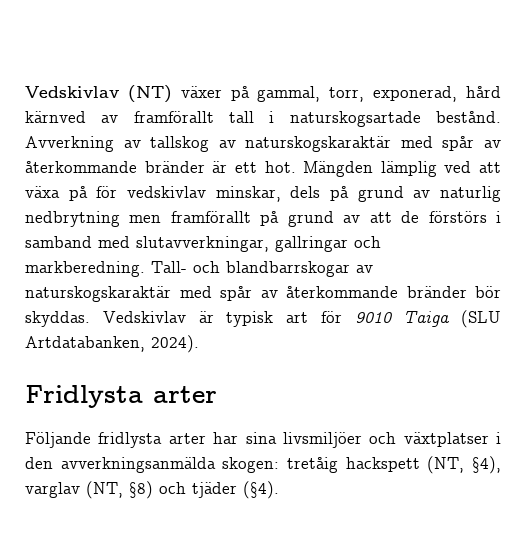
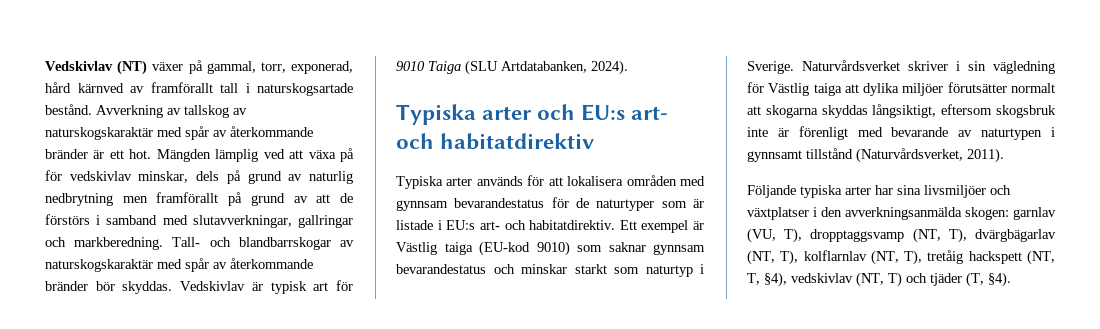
- Fridlysta arter
+ Typiska arter och EU:s art- och habitatdirektiv
+ Typiska arter används för att lokalisera områden med gynnsam bevarandestatus för de naturtyper som är listade i EU:s art- och habitatdirektiv. Ett exempel är Västlig taiga (EU-kod 9010) som saknar gynnsam bevarandestatus och minskar starkt som naturtyp i Sverige. Naturvårdsverket skriver i sin vägledning för Västlig taiga att dylika miljöer förutsätter normalt att skogarna skyddas långsiktigt, eftersom skogsbruk inte är förenligt med bevarande av naturtypen i gynnsamt tillstånd (Naturvårdsverket, 2011).
- Följande fridlysta arter har sina livsmiljöer och växtplatser i den avverkningsanmälda skogen: tretåig hackspett (NT, §4), varglav (NT, §8) och tjäder (§4).
+ Följande typiska arter har sina livsmiljöer och växtplatser i den avverkningsanmälda skogen: garnlav (VU, T), dropptaggsvamp (NT, T), dvärgbägarlav (NT, T), kolflarnlav (NT, T), tretåig hackspett (NT, T, §4), vedskivlav (NT, T) och tjäder (T, §4).

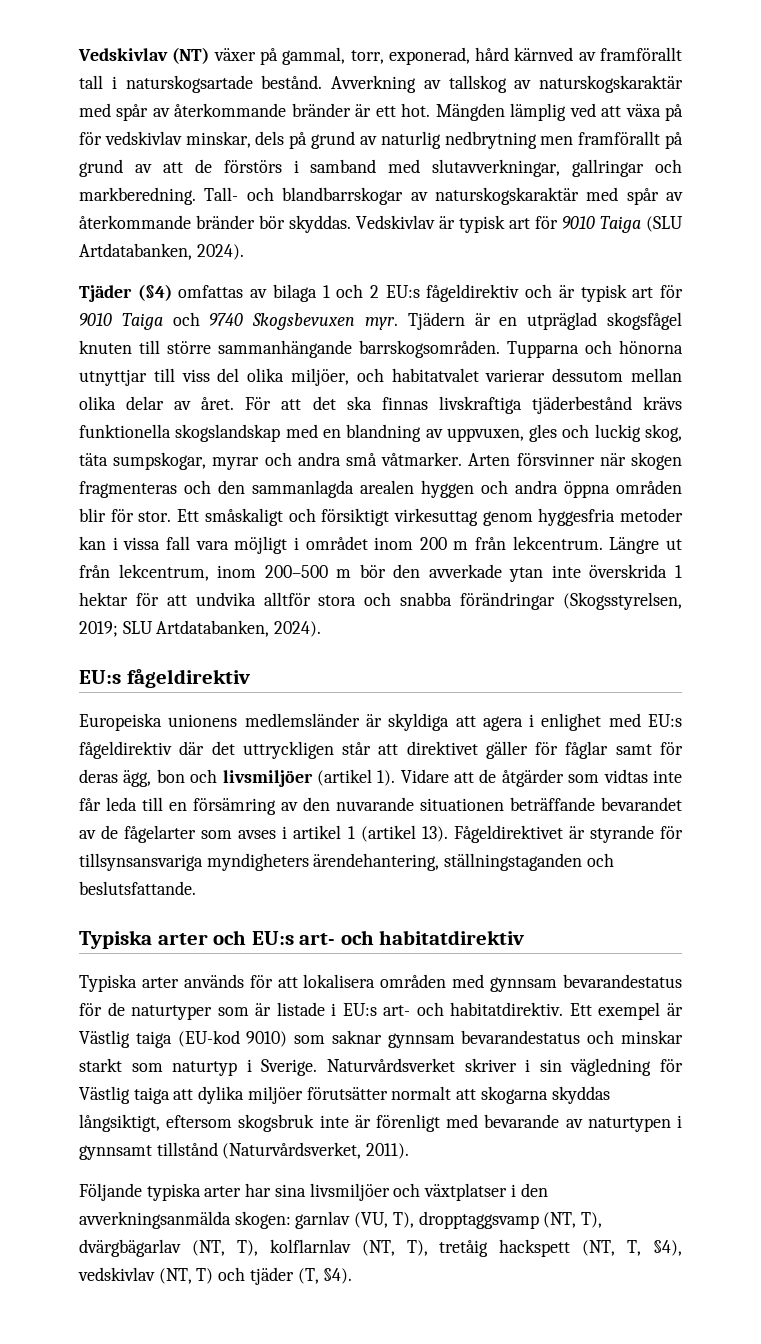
+ Tjäder (§4) omfattas av bilaga 1 och 2 EU:s fågeldirektiv och är typisk art för 9010 Taiga och 9740 Skogsbevuxen myr. Tjädern är en utpräglad skogsfågel knuten till större sammanhängande barrskogsområden. Tupparna och hönorna utnyttjar till viss del olika miljöer, och habitatvalet varierar dessutom mellan olika delar av året. För att det ska finnas livskraftiga tjäderbestånd krävs funktionella skogslandskap med en blandning av uppvuxen, gles och luckig skog, täta sumpskogar, myrar och andra små våtmarker. Arten försvinner när skogen fragmenteras och den sammanlagda arealen hyggen och andra öppna områden blir för stor. Ett småskaligt och försiktigt virkesuttag genom hyggesfria metoder kan i vissa fall vara möjligt i området inom 200 m från lekcentrum. Längre ut från lekcentrum, inom 200–500 m bör den avverkade ytan inte överskrida 1 hektar för att undvika alltför stora och snabba förändringar (Skogsstyrelsen, 2019; SLU Artdatabanken, 2024).
+ EU:s fågeldirektiv
+ Europeiska unionens medlemsländer är skyldiga att agera i enlighet med EU:s fågeldirektiv där det uttryckligen står att direktivet gäller för fåglar samt för deras ägg, bon och livsmiljöer (artikel 1). Vidare att de åtgärder som vidtas inte får leda till en försämring av den nuvarande situationen beträffande bevarandet av de fågelarter som avses i artikel 1 (artikel 13). Fågeldirektivet är styrande för tillsynsansvariga myndigheters ärendehantering, ställningstaganden och beslutsfattande.

